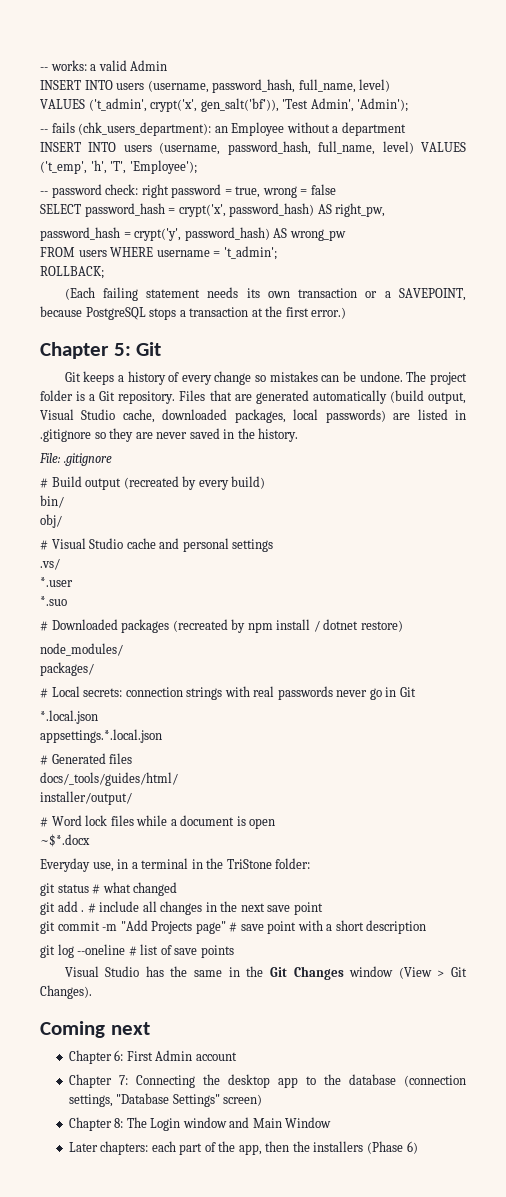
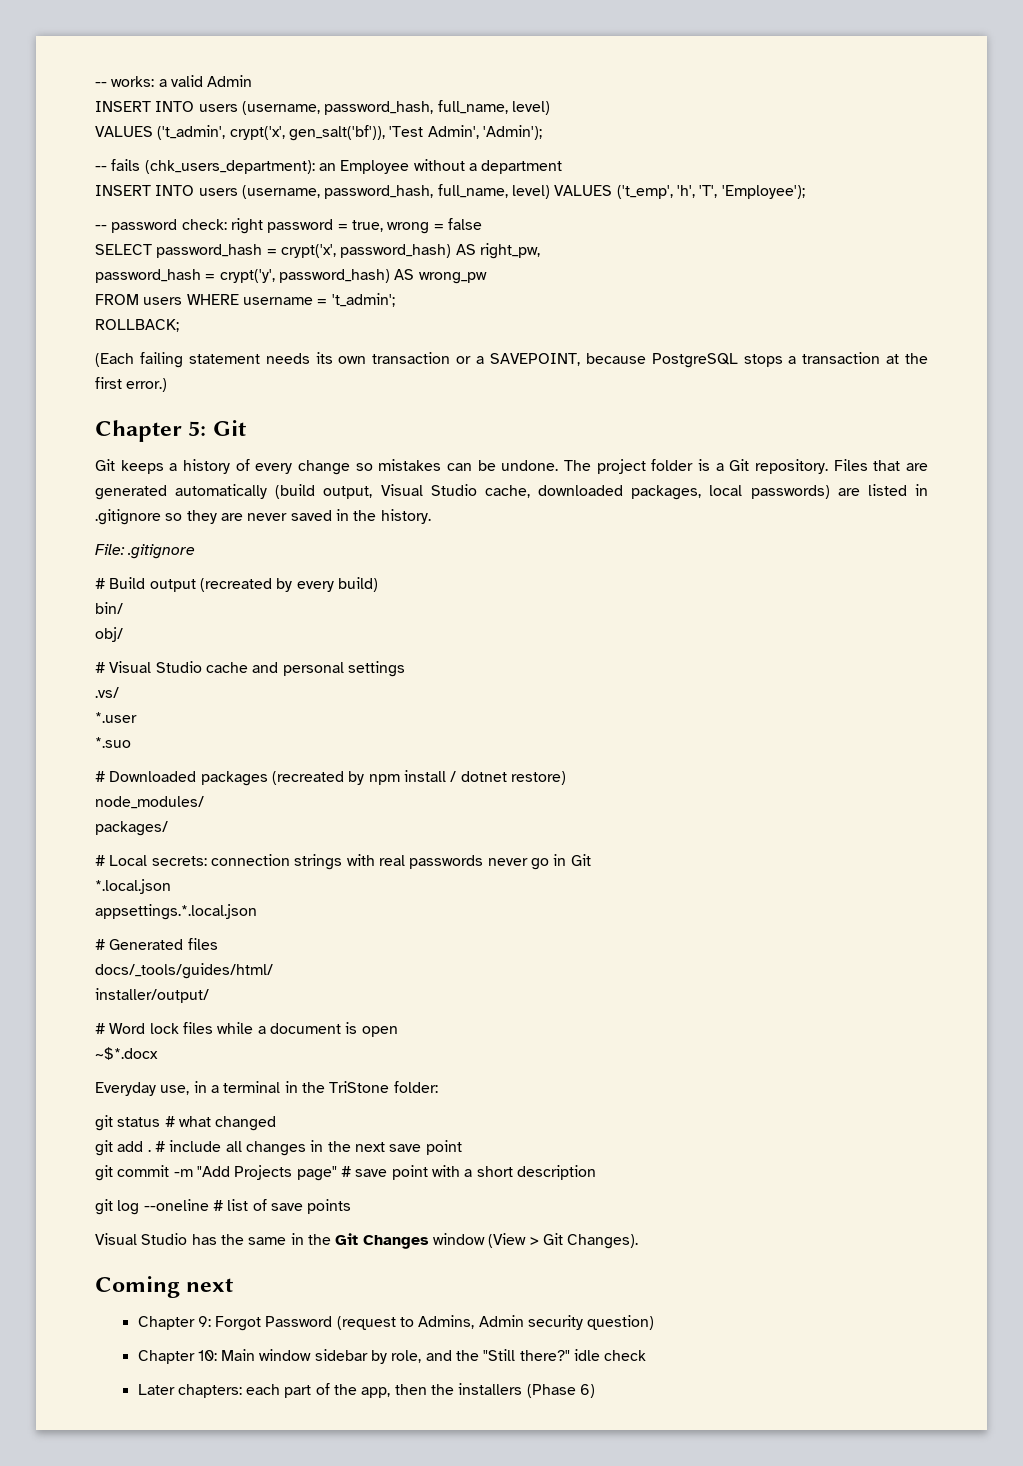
- Chapter 6: First Admin account
- Chapter 7: Connecting the desktop app to the database (connection settings, "Database Settings" screen)
- Chapter 8: The Login window and Main Window
+ Chapter 9: Forgot Password (request to Admins, Admin security question)
+ Chapter 10: Main window sidebar by role, and the "Still there?" idle check

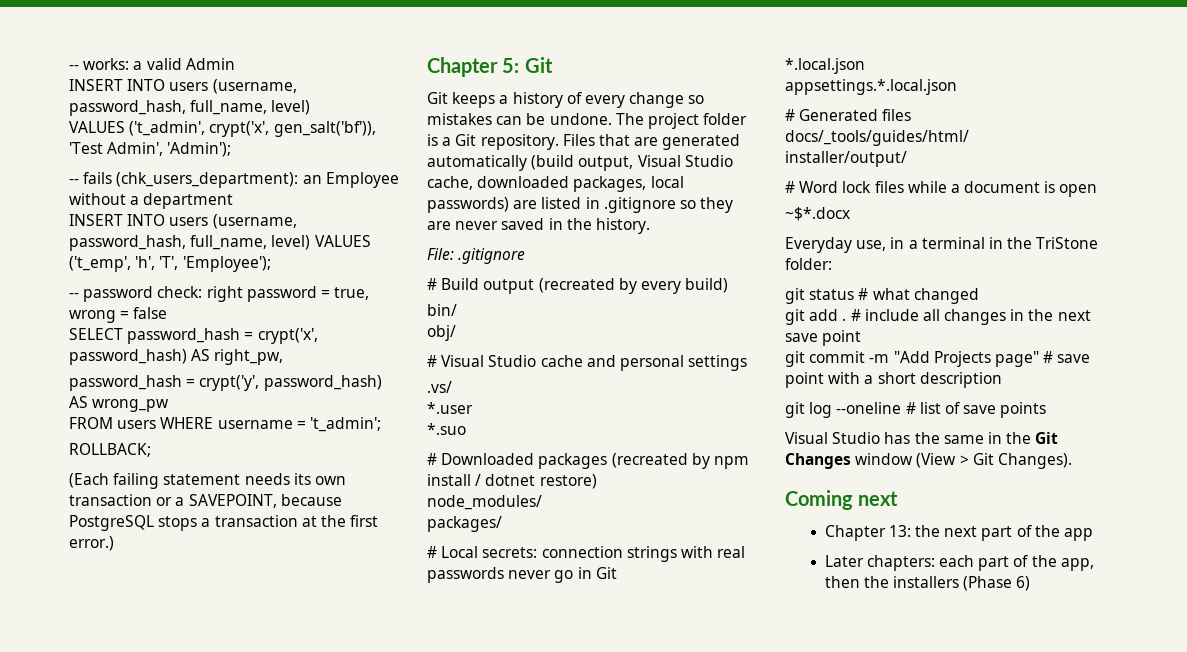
- Chapter 9: Forgot Password (request to Admins, Admin security question)
- Chapter 10: Main window sidebar by role, and the "Still there?" idle check
+ Chapter 13: the next part of the app

